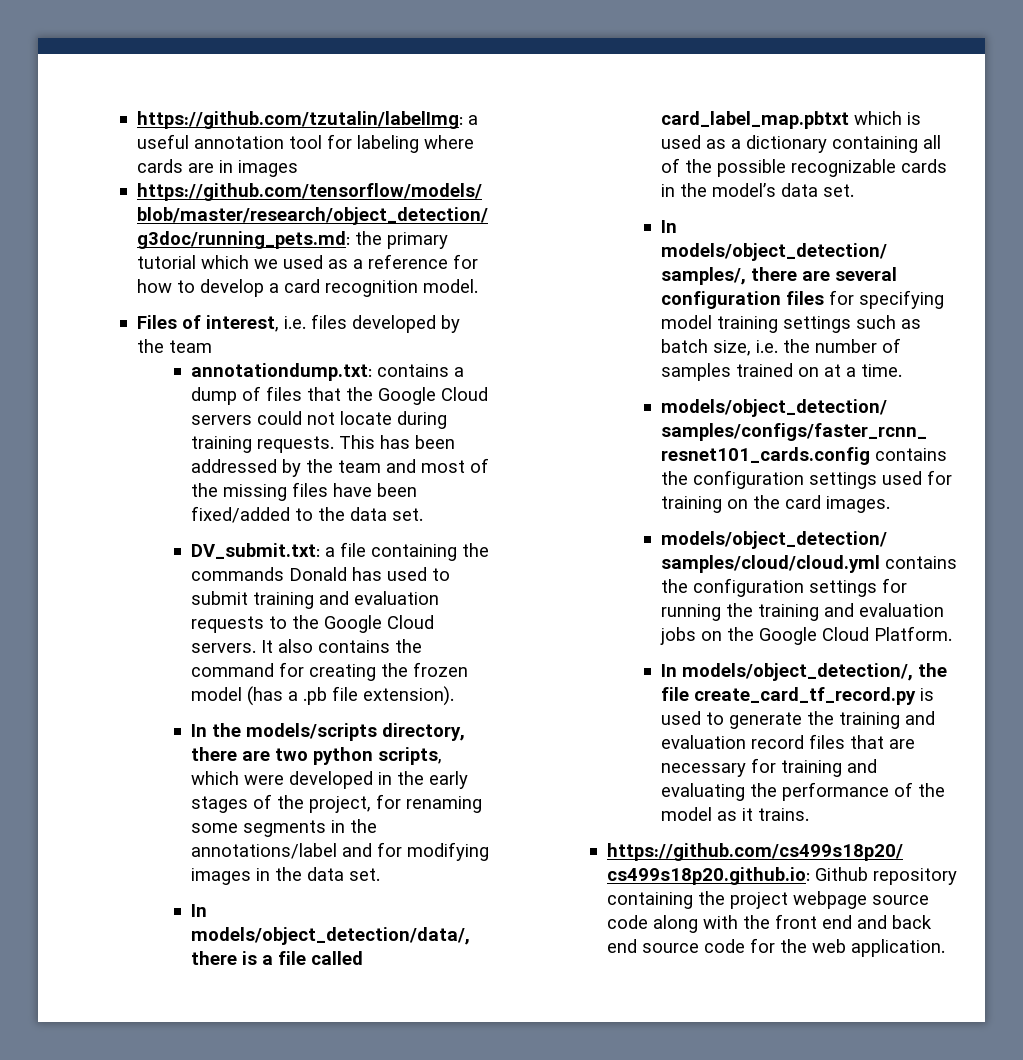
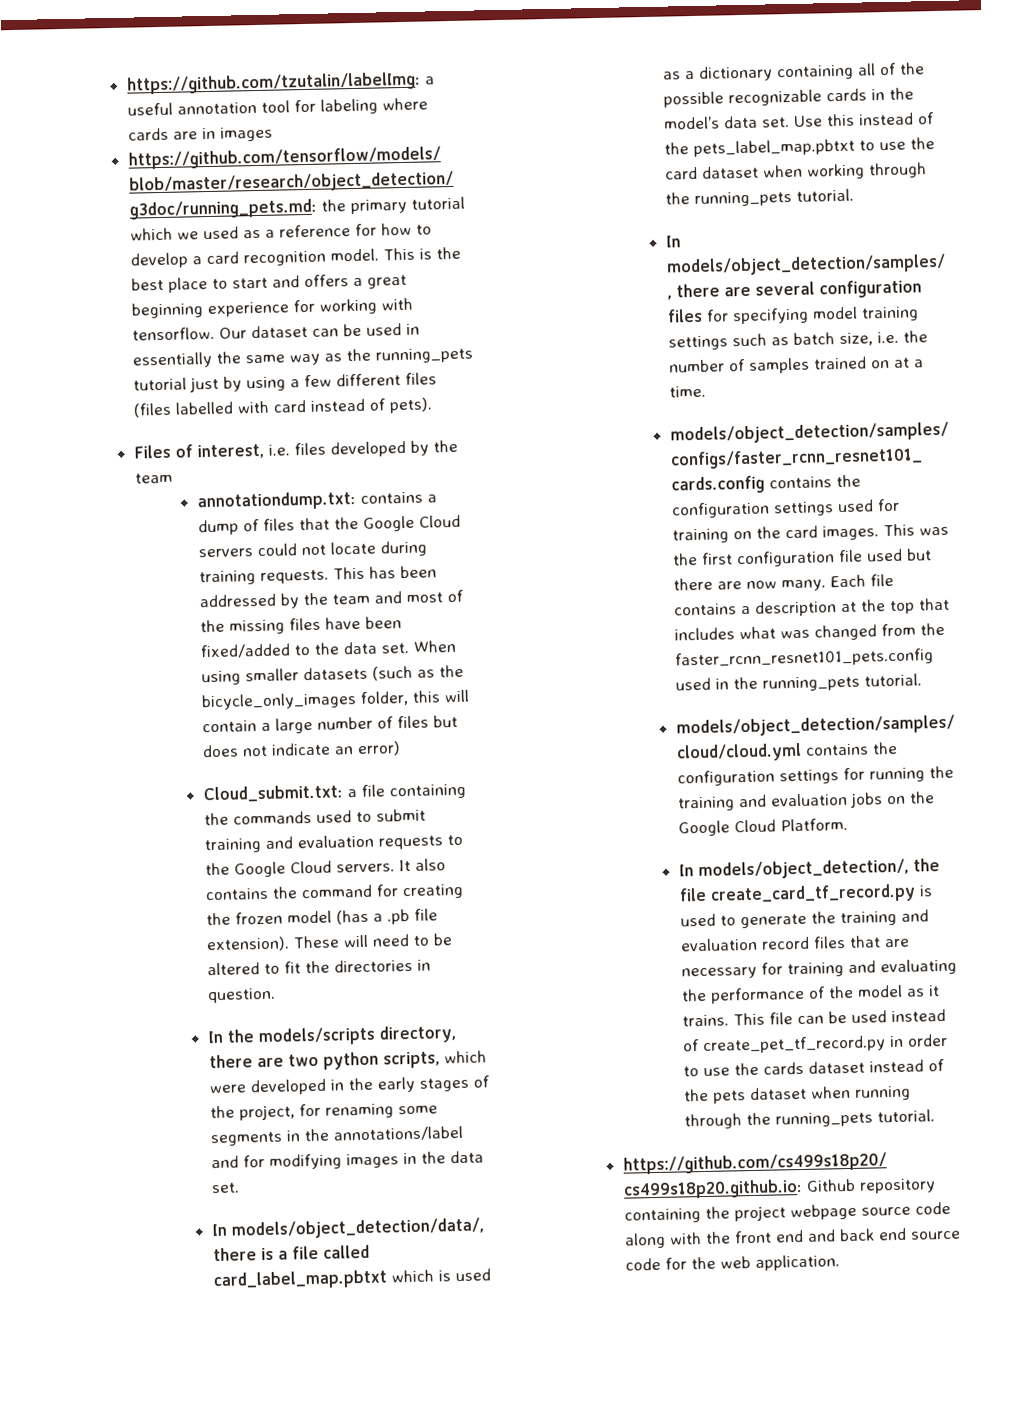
+ This is the best place to start and offers a great beginning experience for working with tensorflow. Our dataset can be used in essentially the same way as the running_pets tutorial just by using a few different files (files labelled with card instead of pets).
- This has been addressed by the team and most of the missing files have been fixed/added to the data set.
- DV_submit.txt: a file containing the commands Donald has used to submit training and evaluation requests to the Google Cloud servers.
+ This has been addressed by the team and most of the missing files have been fixed/added to the data set. When using smaller datasets (such as the bicycle_only_images folder, this will contain a large number of files but does not indicate an error)
+ Cloud_submit.txt: a file containing the commands used to submit training and evaluation requests to the Google Cloud servers.
+ These will need to be altered to fit the directories in question.
+ Use this instead of the pets_label_map.pbtxt to use the card dataset when working through the running_pets tutorial.
+ This was the first configuration file used but there are now many. Each file contains a description at the top that includes what was changed from the faster_rcnn_resnet101_pets.config used in the running_pets tutorial.
+ This file can be used instead of create_pet_tf_record.py in order to use the cards dataset instead of the pets dataset when running through the running_pets tutorial.

